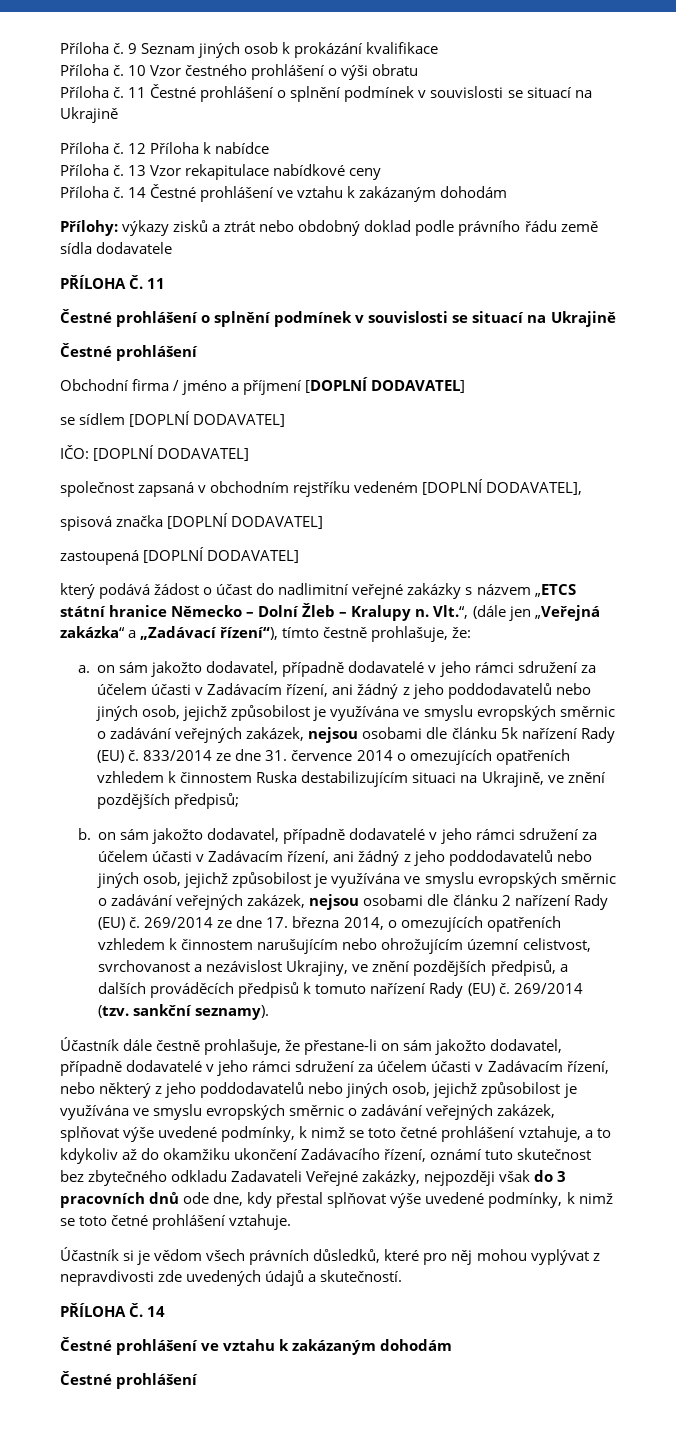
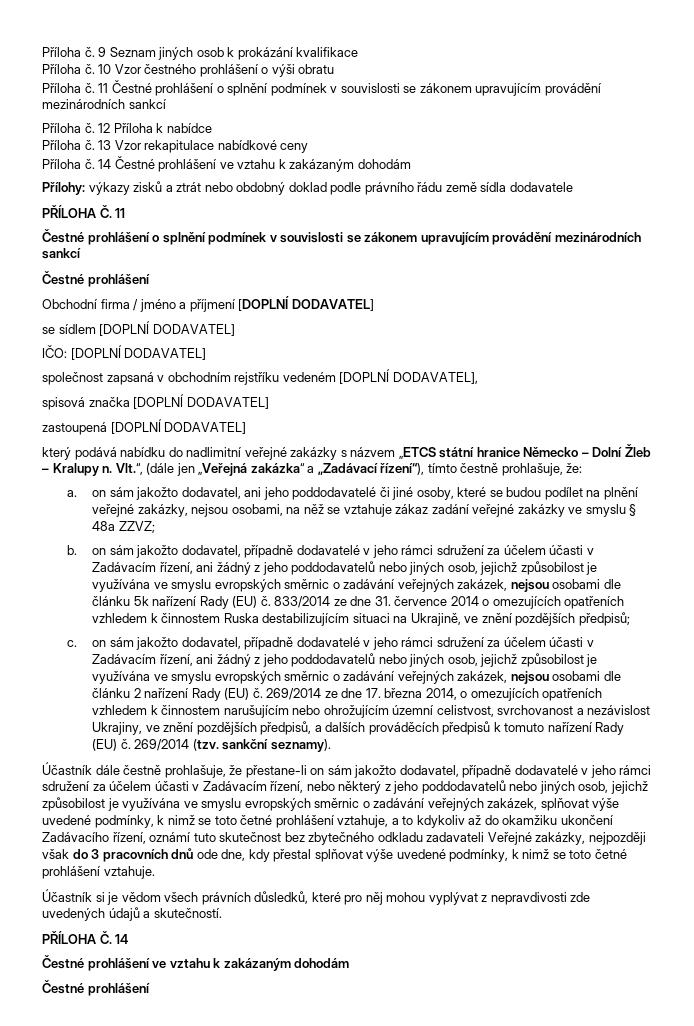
- 11 Čestné prohlášení o splnění podmínek v souvislosti se situací na Ukrajině
+ 11 Čestné prohlášení o splnění podmínek v souvislosti se zákonem upravujícím provádění mezinárodních sankcí
  PŘÍLOHA Č. 11
- Čestné prohlášení o splnění podmínek v souvislosti se situací na Ukrajině
+ Čestné prohlášení o splnění podmínek v souvislosti se zákonem upravujícím provádění mezinárodních sankcí
- který podává žádost o účast do nadlimitní veřejné zakázky s názvem „ETCS státní hranice Německo – Dolní Žleb – Kralupy n.
+ který podává nabídku do nadlimitní veřejné zakázky s názvem „ETCS státní hranice Německo – Dolní Žleb – Kralupy n.
- a. on sám jakožto dodavatel, případně dodavatelé v jeho rámci sdružení za účelem účasti v Zadávacím řízení, ani žádný z jeho poddodavatelů nebo jiných osob, jejichž způsobilost je využívána ve smyslu evropských směrnic o zadávání veřejných zakázek, nejsou osobami dle článku 5k nařízení Rady (EU) č.
+ a. on sám jakožto dodavatel, ani jeho poddodavatelé či jiné osoby, které se budou podílet na plnění veřejné zakázky, nejsou osobami, na něž se vztahuje zákaz zadání veřejné zakázky ve smyslu § 48a ZZVZ;
+ b. on sám jakožto dodavatel, případně dodavatelé v jeho rámci sdružení za účelem účasti v Zadávacím řízení, ani žádný z jeho poddodavatelů nebo jiných osob, jejichž způsobilost je využívána ve smyslu evropských směrnic o zadávání veřejných zakázek, nejsou osobami dle článku 5k nařízení Rady (EU) č.
- b. on sám jakožto dodavatel, případně dodavatelé v jeho rámci sdružení za účelem účasti v Zadávacím řízení, ani žádný z jeho poddodavatelů nebo jiných osob, jejichž způsobilost je využívána ve smyslu evropských směrnic o zadávání veřejných zakázek, nejsou osobami dle článku 2 nařízení Rady (EU) č.
+ c. on sám jakožto dodavatel, případně dodavatelé v jeho rámci sdružení za účelem účasti v Zadávacím řízení, ani žádný z jeho poddodavatelů nebo jiných osob, jejichž způsobilost je využívána ve smyslu evropských směrnic o zadávání veřejných zakázek, nejsou osobami dle článku 2 nařízení Rady (EU) č.
- Účastník dále čestně prohlašuje, že přestane-li on sám jakožto dodavatel, případně dodavatelé v jeho rámci sdružení za účelem účasti v Zadávacím řízení, nebo některý z jeho poddodavatelů nebo jiných osob, jejichž způsobilost je využívána ve smyslu evropských směrnic o zadávání veřejných zakázek, splňovat výše uvedené podmínky, k nimž se toto četné prohlášení vztahuje, a to kdykoliv až do okamžiku ukončení Zadávacího řízení, oznámí tuto skutečnost bez zbytečného odkladu Zadavateli Veřejné zakázky, nejpozději však do 3 pracovních dnů ode dne, kdy přestal splňovat výše uvedené podmínky, k nimž se toto četné prohlášení vztahuje.
+ Účastník dále čestně prohlašuje, že přestane-li on sám jakožto dodavatel, případně dodavatelé v jeho rámci sdružení za účelem účasti v Zadávacím řízení, nebo některý z jeho poddodavatelů nebo jiných osob, jejichž způsobilost je využívána ve smyslu evropských směrnic o zadávání veřejných zakázek, splňovat výše uvedené podmínky, k nimž se toto četné prohlášení vztahuje, a to kdykoliv až do okamžiku ukončení Zadávacího řízení, oznámí tuto skutečnost bez zbytečného odkladu zadavateli Veřejné zakázky, nejpozději však do 3 pracovních dnů ode dne, kdy přestal splňovat výše uvedené podmínky, k nimž se toto četné prohlášení vztahuje.

